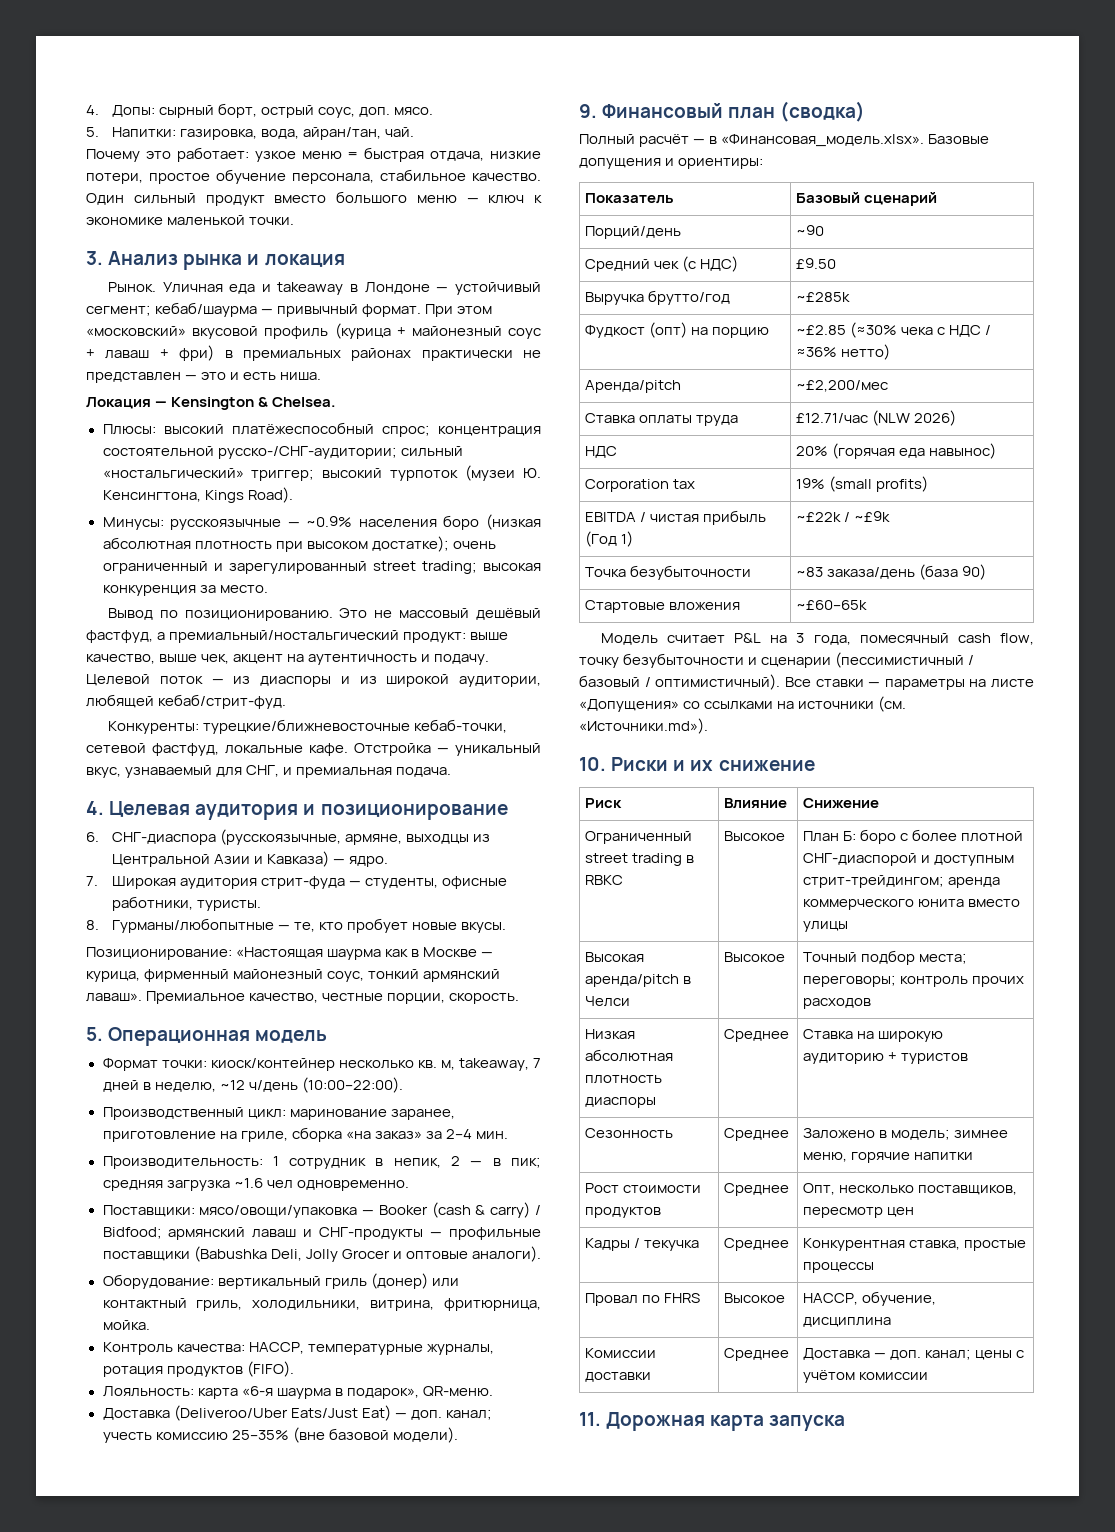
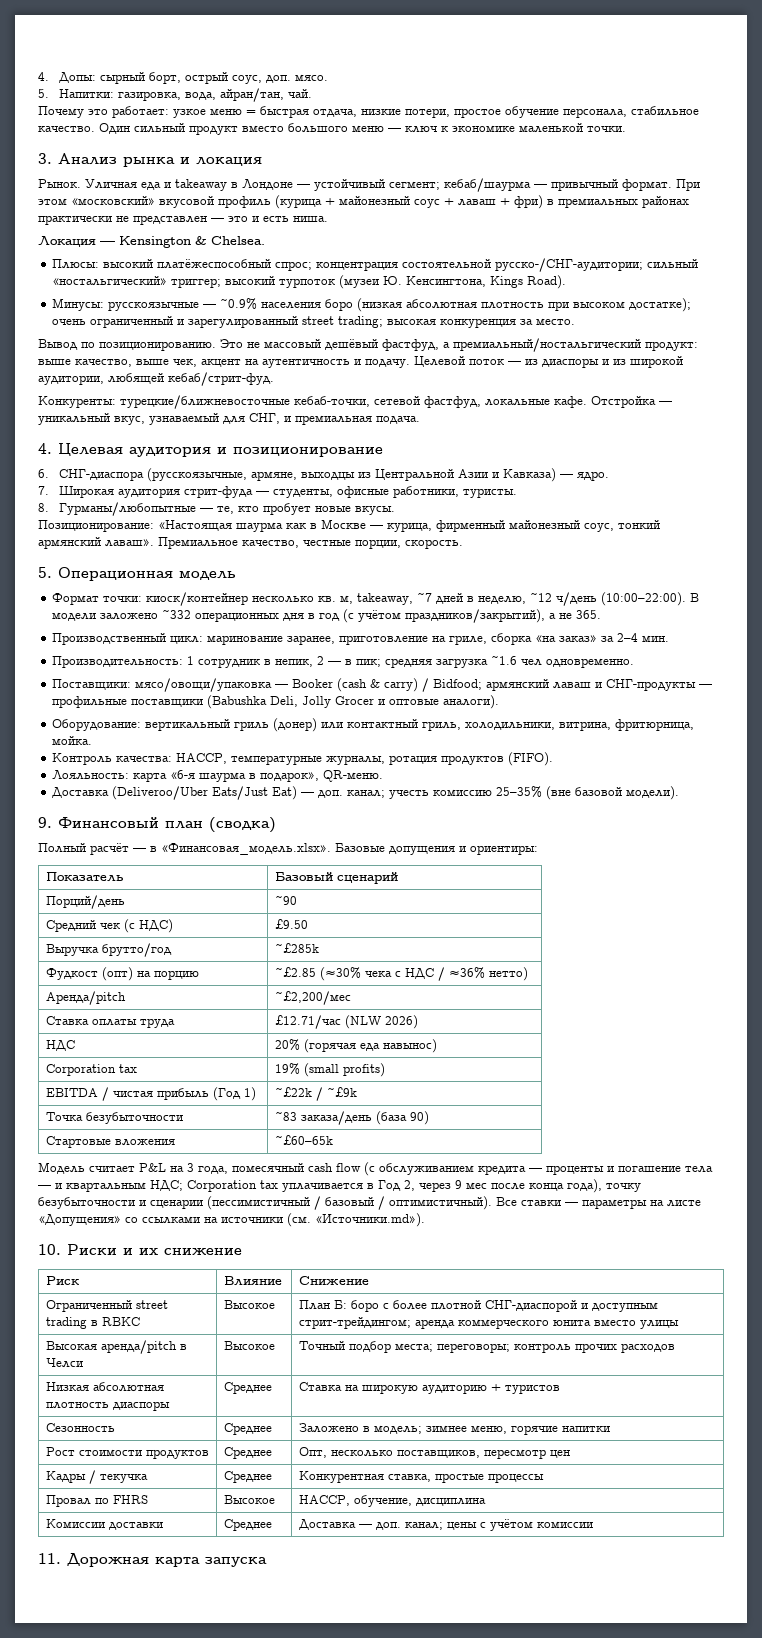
- Формат точки: киоск/контейнер несколько кв. м, takeaway, 7 дней в неделю, ~12 ч/день (10:00–22:00).
+ Формат точки: киоск/контейнер несколько кв. м, takeaway, ~7 дней в неделю, ~12 ч/день (10:00–22:00). В модели заложено ~332 операционных дня в год (с учётом праздников/закрытий), а не 365.
- Модель считает P&L на 3 года, помесячный cash flow, точку безубыточности и сценарии (пессимистичный / базовый / оптимистичный).
+ Модель считает P&L на 3 года, помесячный cash flow (с обслуживанием кредита — проценты и погашение тела — и квартальным НДС; Corporation tax уплачивается в Год 2, через 9 мес после конца года), точку безубыточности и сценарии (пессимистичный / базовый / оптимистичный).

